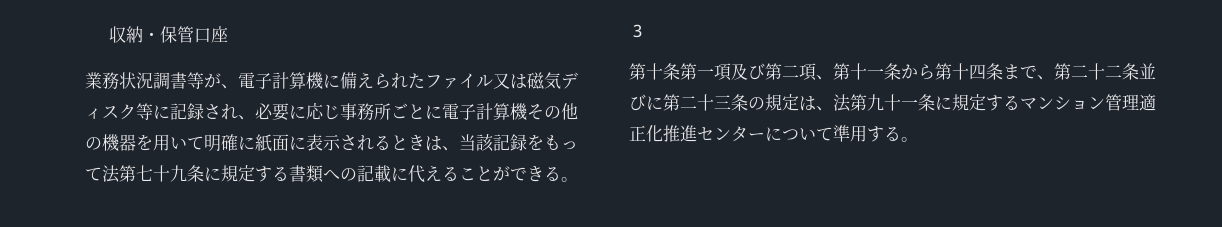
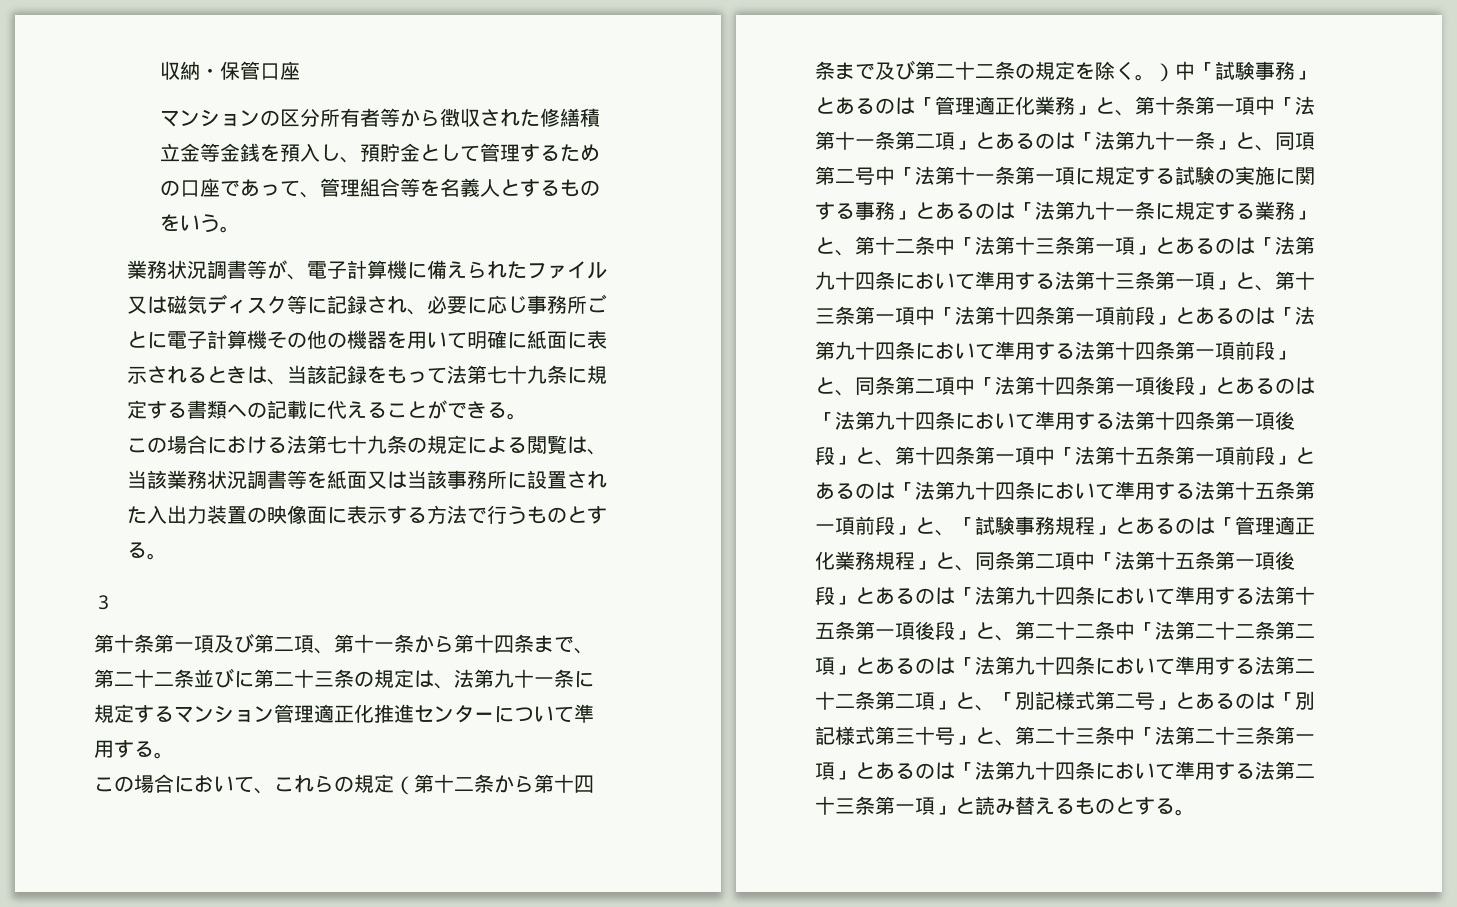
+ マンションの区分所有者等から徴収された修繕積立金等金銭を預入し、預貯金として管理するための口座であって、管理組合等を名義人とするものをいう。
+ この場合における法第七十九条の規定による閲覧は、当該業務状況調書等を紙面又は当該事務所に設置された入出力装置の映像面に表示する方法で行うものとする。
+ この場合において、これらの規定（第十二条から第十四条まで及び第二十二条の規定を除く。）中「試験事務」とあるのは「管理適正化業務」と、第十条第一項中「法第十一条第二項」とあるのは「法第九十一条」と、同項第二号中「法第十一条第一項に規定する試験の実施に関する事務」とあるのは「法第九十一条に規定する業務」と、第十二条中「法第十三条第一項」とあるのは「法第九十四条において準用する法第十三条第一項」と、第十三条第一項中「法第十四条第一項前段」とあるのは「法第九十四条において準用する法第十四条第一項前段」と、同条第二項中「法第十四条第一項後段」とあるのは「法第九十四条において準用する法第十四条第一項後段」と、第十四条第一項中「法第十五条第一項前段」とあるのは「法第九十四条において準用する法第十五条第一項前段」と、「試験事務規程」とあるのは「管理適正化業務規程」と、同条第二項中「法第十五条第一項後段」とあるのは「法第九十四条において準用する法第十五条第一項後段」と、第二十二条中「法第二十二条第二項」とあるのは「法第九十四条において準用する法第二十二条第二項」と、「別記様式第二号」とあるのは「別記様式第三十号」と、第二十三条中「法第二十三条第一項」とあるのは「法第九十四条において準用する法第二十三条第一項」と読み替えるものとする。

